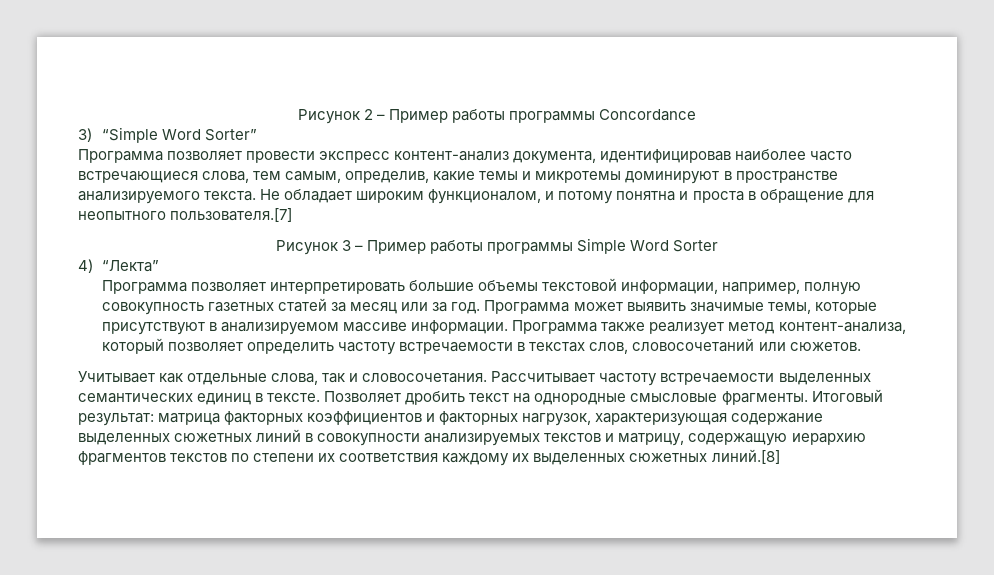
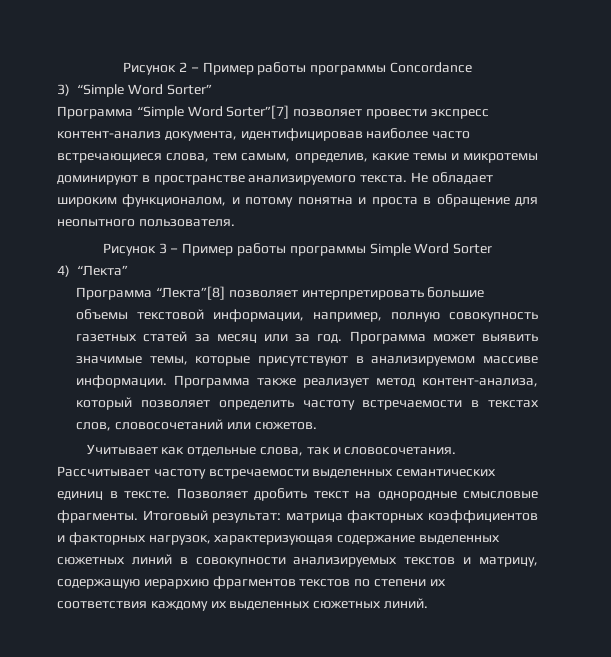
- Программа позволяет провести экспресс контент-анализ документа, идентифицировав наиболее часто встречающиеся слова, тем самым, определив, какие темы и микротемы доминируют в пространстве анализируемого текста.
+ Программа “Simple Word Sorter”[7] позволяет провести экспресс контент-анализ документа, идентифицировав наиболее часто встречающиеся слова, тем самым, определив, какие темы и микротемы доминируют в пространстве анализируемого текста.
- Не обладает широким функционалом, и потому понятна и проста в обращение для неопытного пользователя.[7]
+ Не обладает широким функционалом, и потому понятна и проста в обращение для неопытного пользователя.
- Программа позволяет интерпретировать большие объемы текстовой информации, например, полную совокупность газетных статей за месяц или за год.
+ Программа “Лекта”[8] позволяет интерпретировать большие объемы текстовой информации, например, полную совокупность газетных статей за месяц или за год.
- Итоговый результат: матрица факторных коэффициентов и факторных нагрузок, характеризующая содержание выделенных сюжетных линий в совокупности анализируемых текстов и матрицу, содержащую иерархию фрагментов текстов по степени их соответствия каждому их выделенных сюжетных линий.[8]
+ Итоговый результат: матрица факторных коэффициентов и факторных нагрузок, характеризующая содержание выделенных сюжетных линий в совокупности анализируемых текстов и матрицу, содержащую иерархию фрагментов текстов по степени их соответствия каждому их выделенных сюжетных линий.

